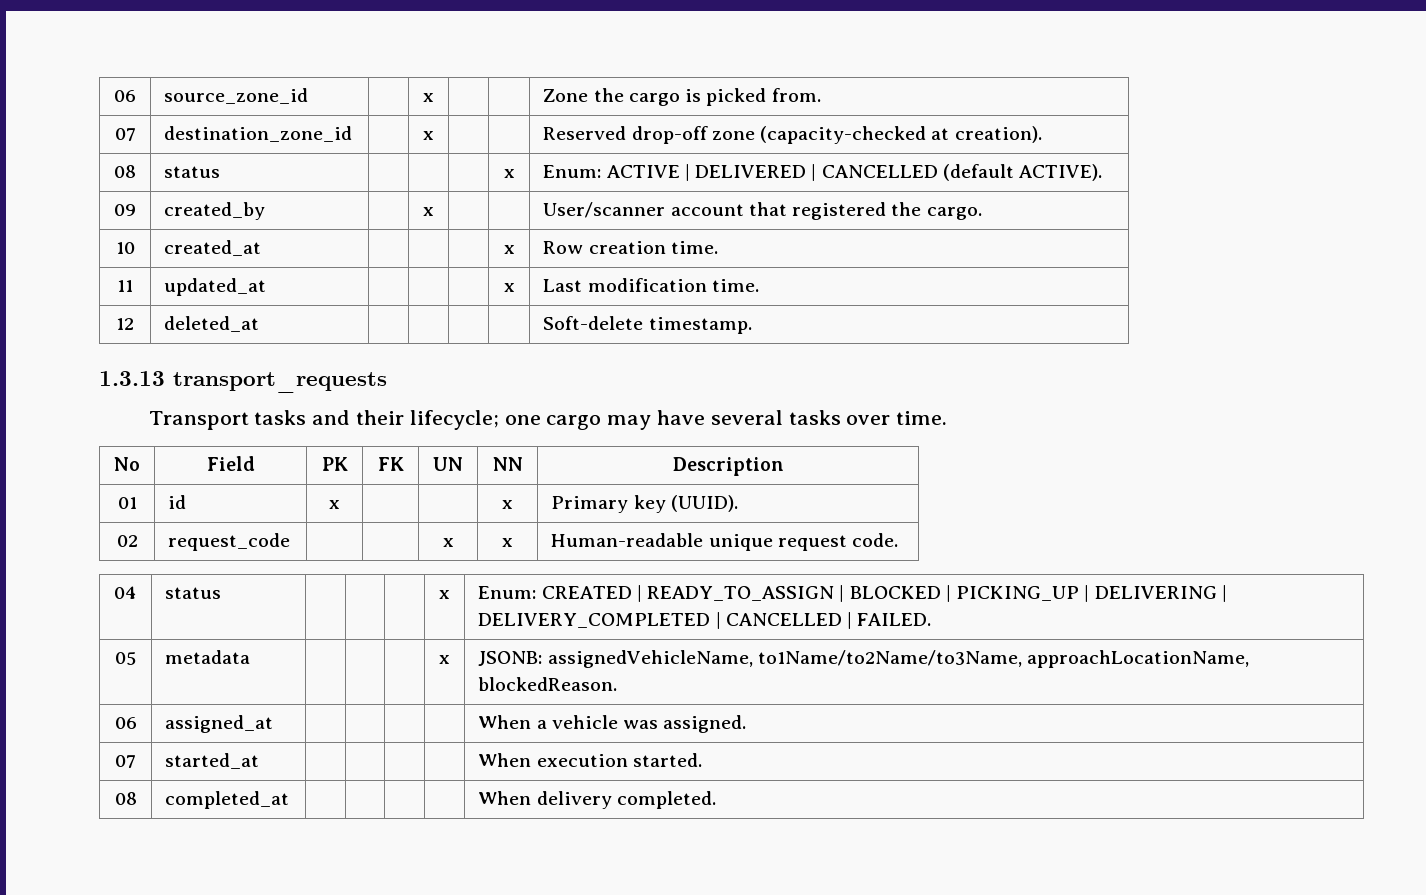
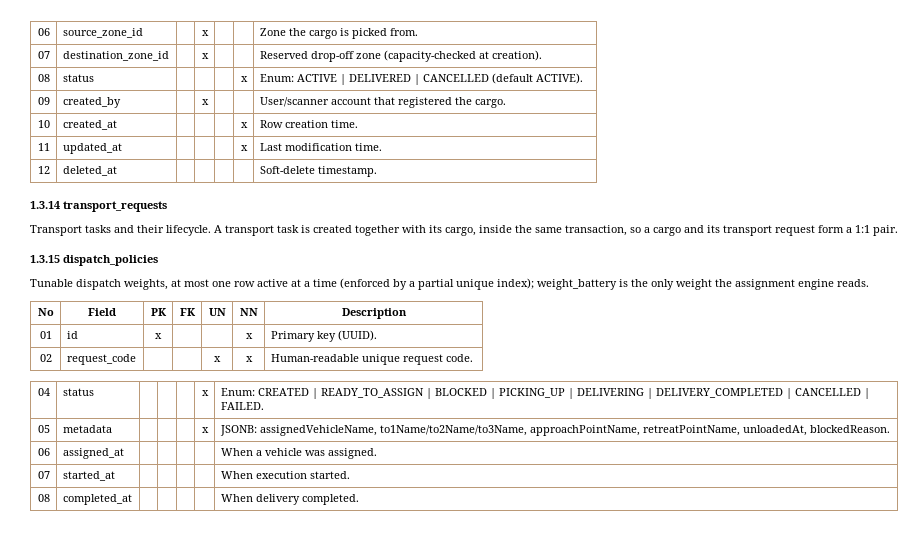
- 1.3.13 transport_requests
+ 1.3.14 transport_requests
- Transport tasks and their lifecycle; one cargo may have several tasks over time.
+ Transport tasks and their lifecycle. A transport task is created together with its cargo, inside the same transaction, so a cargo and its transport request form a 1:1 pair.
+ 1.3.15 dispatch_policies
+ Tunable dispatch weights, at most one row active at a time (enforced by a partial unique index); weight_battery is the only weight the assignment engine reads.
- 05 | metadata | | | | x | JSONB: assignedVehicleName, to1Name/to2Name/to3Name, approachLocationName, blockedReason.
+ 05 | metadata | | | | x | JSONB: assignedVehicleName, to1Name/to2Name/to3Name, approachPointName, retreatPointName, unloadedAt, blockedReason.

